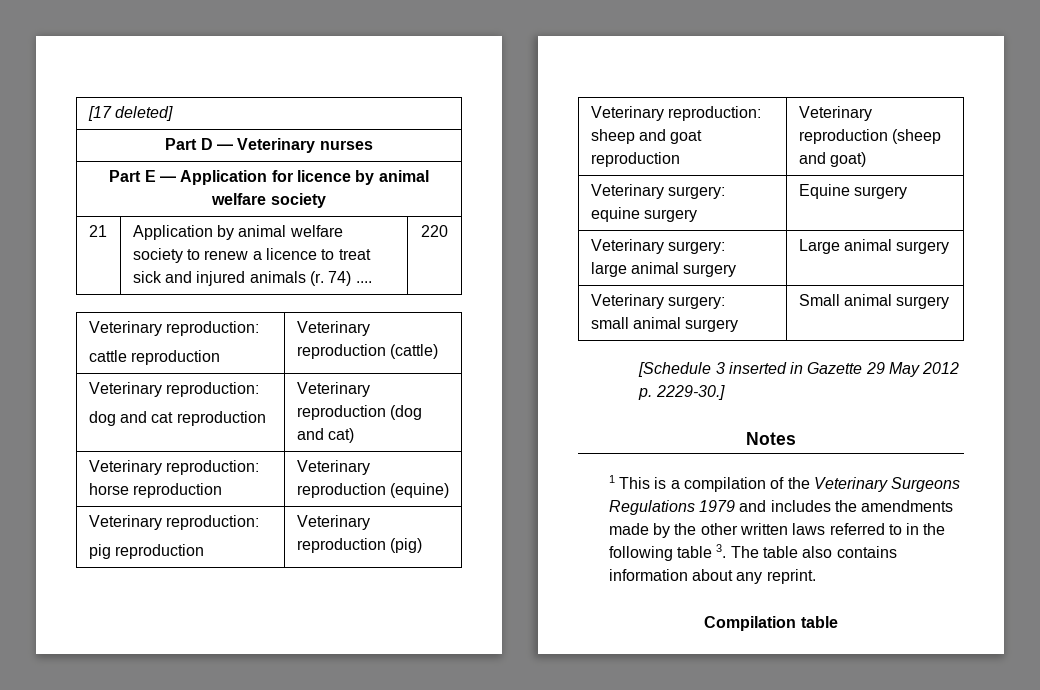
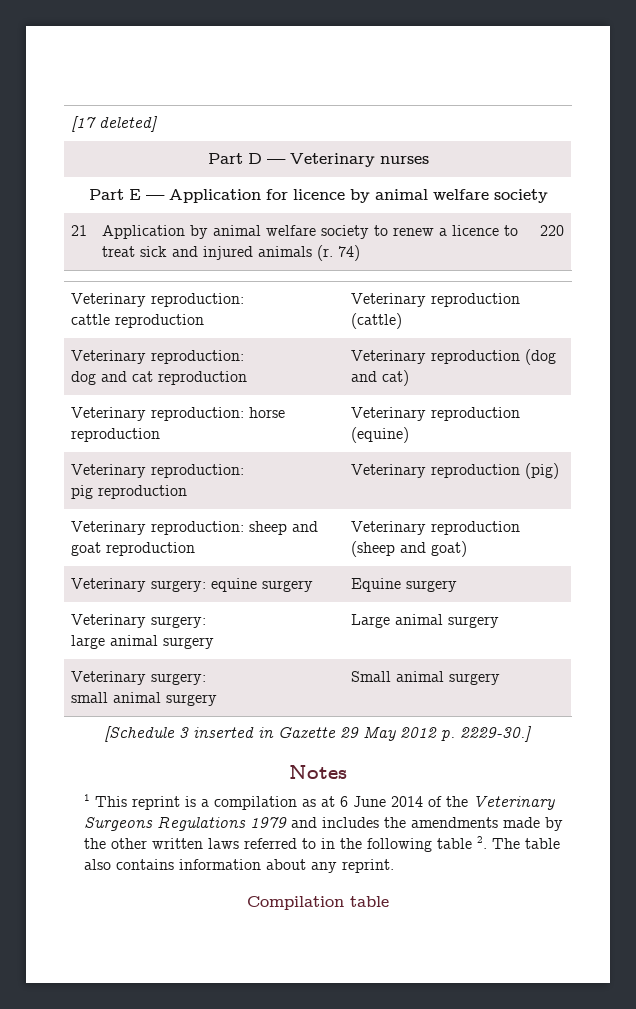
- 21 | Application by animal welfare society to renew a licence to treat sick and injured animals (r. 74) .... | 220
+ 21 | Application by animal welfare society to renew a licence to treat sick and injured animals (r. 74) | 220
- 1 This is a compilation of the Veterinary Surgeons Regulations 1979 and includes the amendments made by the other written laws referred to in the following table 3. The table also contains information about any reprint.
+ 1 This reprint is a compilation as at 6 June 2014 of the Veterinary Surgeons Regulations 1979 and includes the amendments made by the other written laws referred to in the following table 2. The table also contains information about any reprint.

